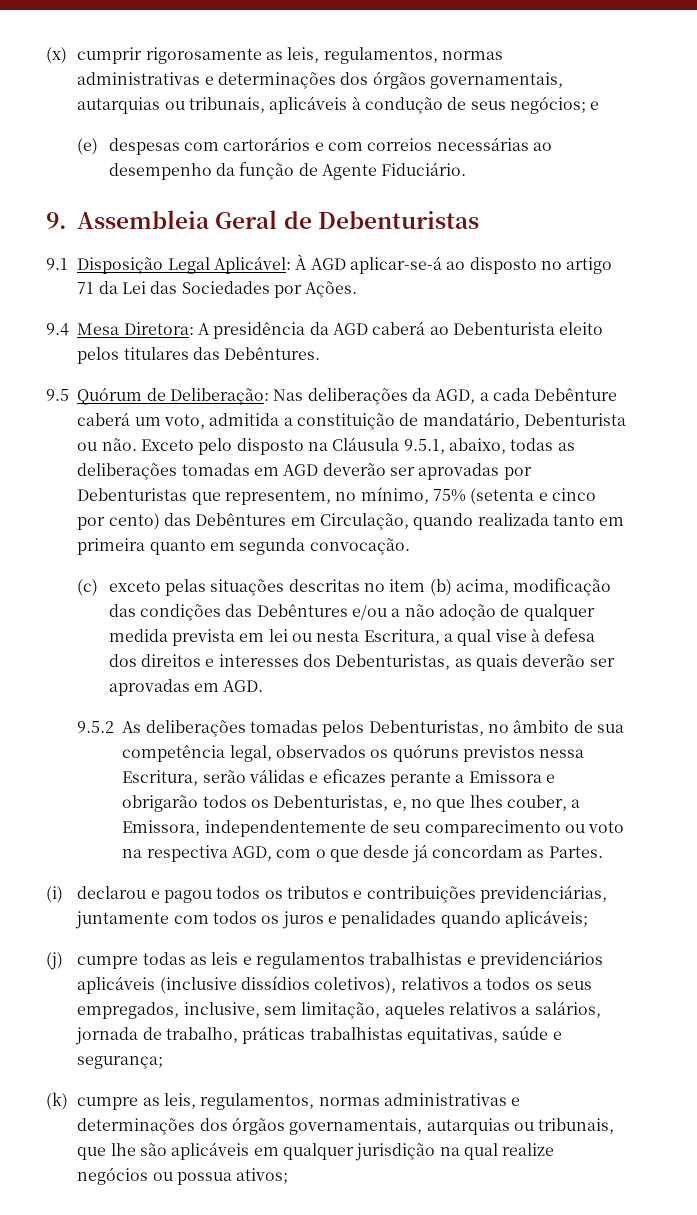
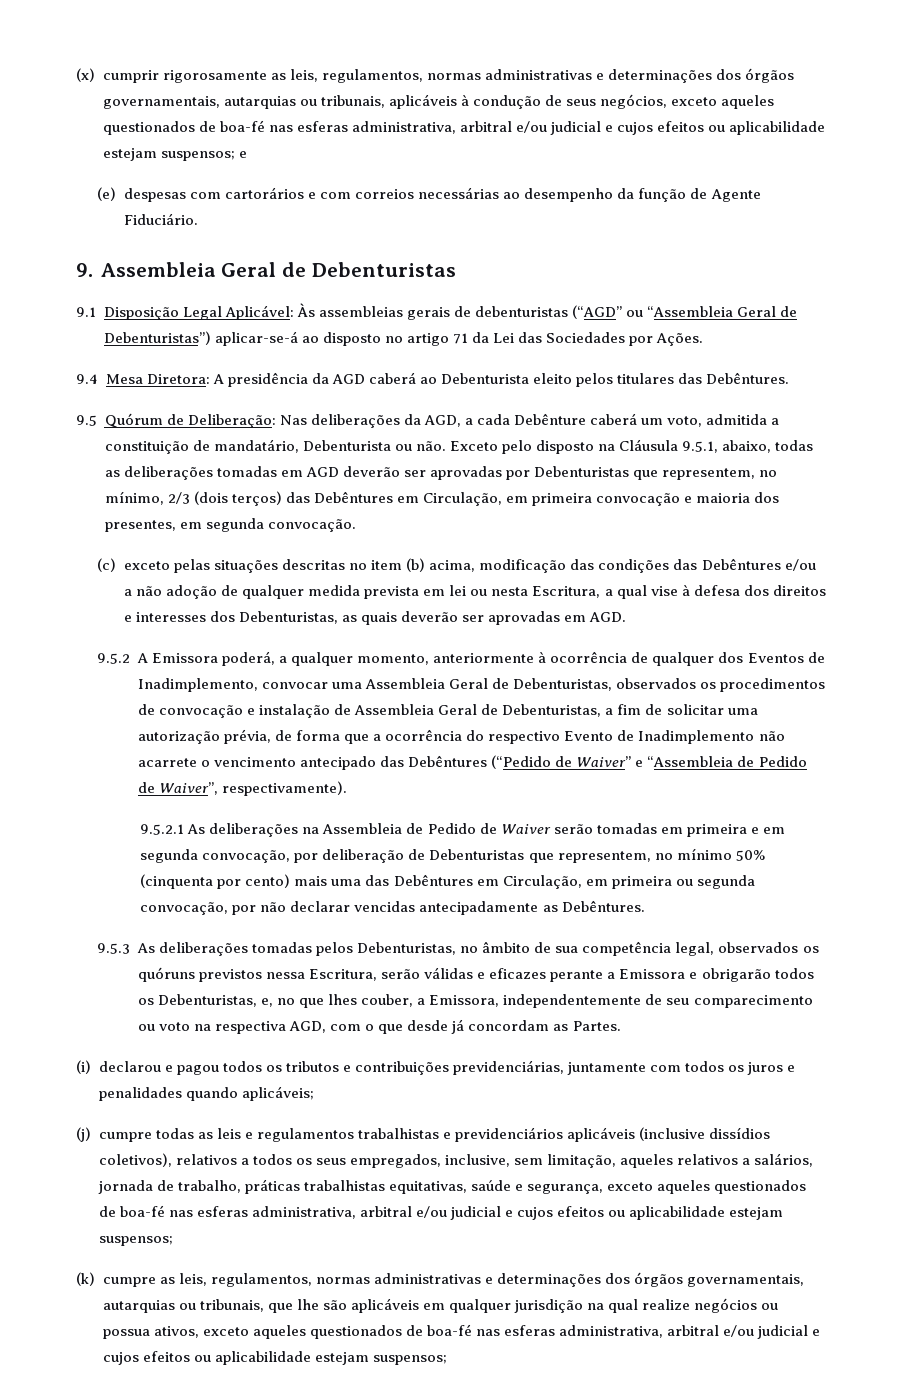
- (x) cumprir rigorosamente as leis, regulamentos, normas administrativas e determinações dos órgãos governamentais, autarquias ou tribunais, aplicáveis à condução de seus negócios; e
+ (x) cumprir rigorosamente as leis, regulamentos, normas administrativas e determinações dos órgãos governamentais, autarquias ou tribunais, aplicáveis à condução de seus negócios, exceto aqueles questionados de boa-fé nas esferas administrativa, arbitral e/ou judicial e cujos efeitos ou aplicabilidade estejam suspensos; e
- 9.1 Disposição Legal Aplicável: À AGD aplicar-se-á ao disposto no artigo 71 da Lei das Sociedades por Ações.
+ 9.1 Disposição Legal Aplicável: Às assembleias gerais de debenturistas (“AGD” ou “Assembleia Geral de Debenturistas”) aplicar-se-á ao disposto no artigo 71 da Lei das Sociedades por Ações.
- Exceto pelo disposto na Cláusula 9.5.1, abaixo, todas as deliberações tomadas em AGD deverão ser aprovadas por Debenturistas que representem, no mínimo, 75% (setenta e cinco por cento) das Debêntures em Circulação, quando realizada tanto em primeira quanto em segunda convocação.
+ Exceto pelo disposto na Cláusula 9.5.1, abaixo, todas as deliberações tomadas em AGD deverão ser aprovadas por Debenturistas que representem, no mínimo, 2/3 (dois terços) das Debêntures em Circulação, em primeira convocação e maioria dos presentes, em segunda convocação.
- 9.5.2 As deliberações tomadas pelos Debenturistas, no âmbito de sua competência legal, observados os quóruns previstos nessa Escritura, serão válidas e eficazes perante a Emissora e obrigarão todos os Debenturistas, e, no que lhes couber, a Emissora, independentemente de seu comparecimento ou voto na respectiva AGD, com o que desde já concordam as Partes.
+ 9.5.2 A Emissora poderá, a qualquer momento, anteriormente à ocorrência de qualquer dos Eventos de Inadimplemento, convocar uma Assembleia Geral de Debenturistas, observados os procedimentos de convocação e instalação de Assembleia Geral de Debenturistas, a fim de solicitar uma autorização prévia, de forma que a ocorrência do respectivo Evento de Inadimplemento não acarrete o vencimento antecipado das Debêntures (“Pedido de Waiver” e “Assembleia de Pedido de Waiver”, respectivamente).
+ 9.5.2.1 As deliberações na Assembleia de Pedido de Waiver serão tomadas em primeira e em segunda convocação, por deliberação de Debenturistas que representem, no mínimo 50% (cinquenta por cento) mais uma das Debêntures em Circulação, em primeira ou segunda convocação, por não declarar vencidas antecipadamente as Debêntures.
+ 9.5.3 As deliberações tomadas pelos Debenturistas, no âmbito de sua competência legal, observados os quóruns previstos nessa Escritura, serão válidas e eficazes perante a Emissora e obrigarão todos os Debenturistas, e, no que lhes couber, a Emissora, independentemente de seu comparecimento ou voto na respectiva AGD, com o que desde já concordam as Partes.
- (j) cumpre todas as leis e regulamentos trabalhistas e previdenciários aplicáveis (inclusive dissídios coletivos), relativos a todos os seus empregados, inclusive, sem limitação, aqueles relativos a salários, jornada de trabalho, práticas trabalhistas equitativas, saúde e segurança;
+ (j) cumpre todas as leis e regulamentos trabalhistas e previdenciários aplicáveis (inclusive dissídios coletivos), relativos a todos os seus empregados, inclusive, sem limitação, aqueles relativos a salários, jornada de trabalho, práticas trabalhistas equitativas, saúde e segurança, exceto aqueles questionados de boa-fé nas esferas administrativa, arbitral e/ou judicial e cujos efeitos ou aplicabilidade estejam suspensos;
- (k) cumpre as leis, regulamentos, normas administrativas e determinações dos órgãos governamentais, autarquias ou tribunais, que lhe são aplicáveis em qualquer jurisdição na qual realize negócios ou possua ativos;
+ (k) cumpre as leis, regulamentos, normas administrativas e determinações dos órgãos governamentais, autarquias ou tribunais, que lhe são aplicáveis em qualquer jurisdição na qual realize negócios ou possua ativos, exceto aqueles questionados de boa-fé nas esferas administrativa, arbitral e/ou judicial e cujos efeitos ou aplicabilidade estejam suspensos;

